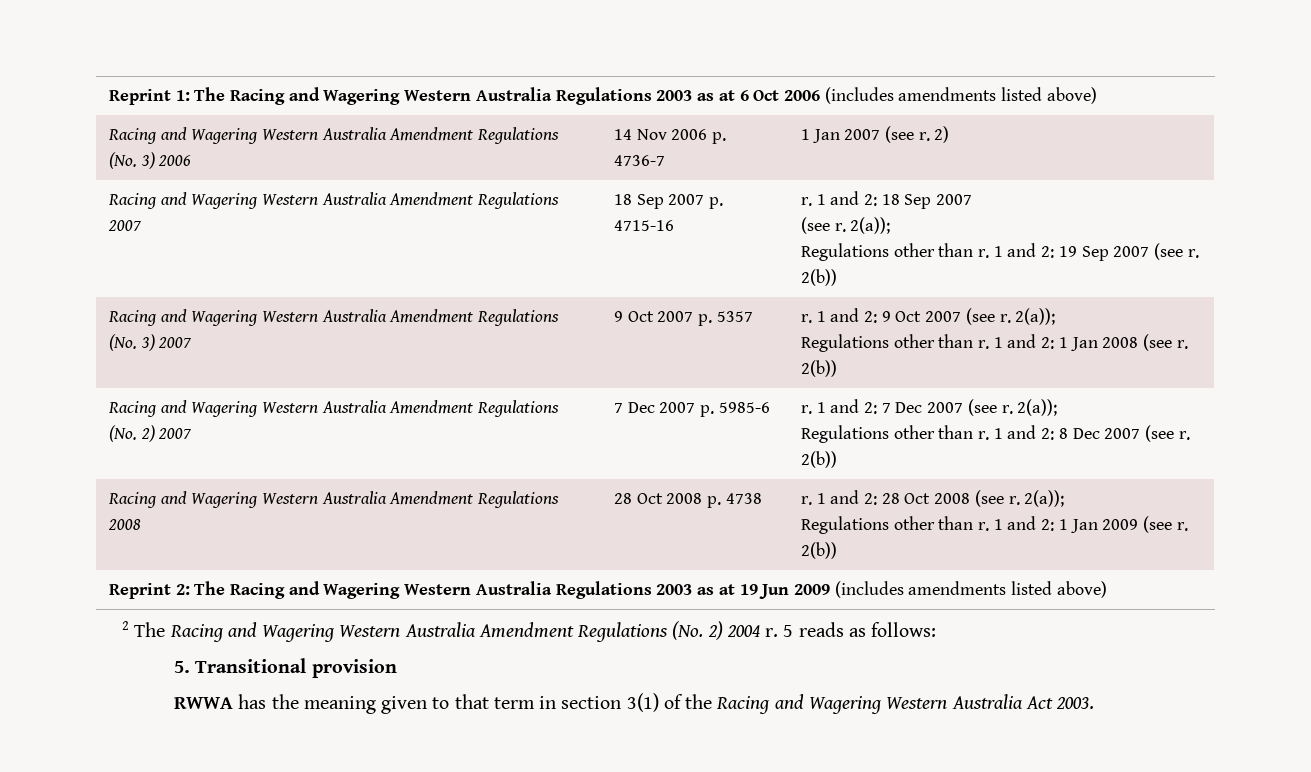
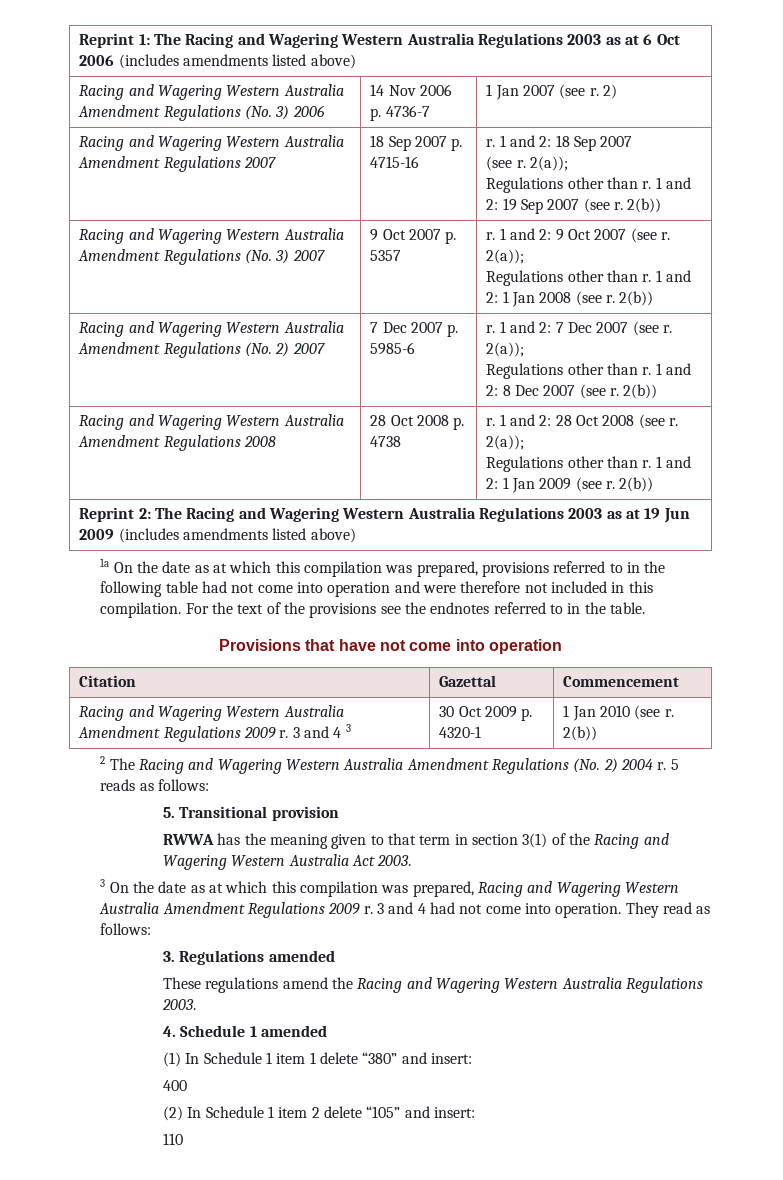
+ 1a On the date as at which this compilation was prepared, provisions referred to in the following table had not come into operation and were therefore not included in this compilation. For the text of the provisions see the endnotes referred to in the table.
+ Provisions that have not come into operation
+ Citation | Gazettal | Commencement
+ Racing and Wagering Western Australia Amendment Regulations 2009 r. 3 and 4 3 | 30 Oct 2009 p. 4320-1 | 1 Jan 2010 (see r. 2(b))
+ 3 On the date as at which this compilation was prepared, Racing and Wagering Western Australia Amendment Regulations 2009 r. 3 and 4 had not come into operation. They read as follows:
+ 3. Regulations amended
+ These regulations amend the Racing and Wagering Western Australia Regulations 2003.
+ 4. Schedule 1 amended
+ (1) In Schedule 1 item 1 delete “380” and insert:
+ 400
+ (2) In Schedule 1 item 2 delete “105” and insert:
+ 110

